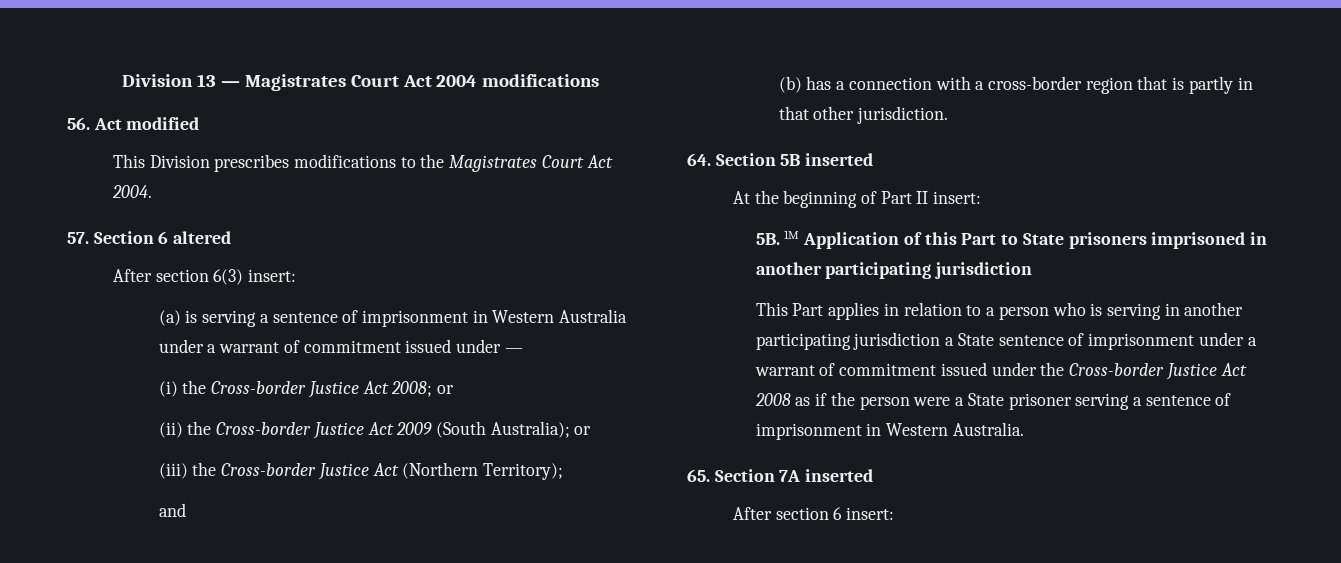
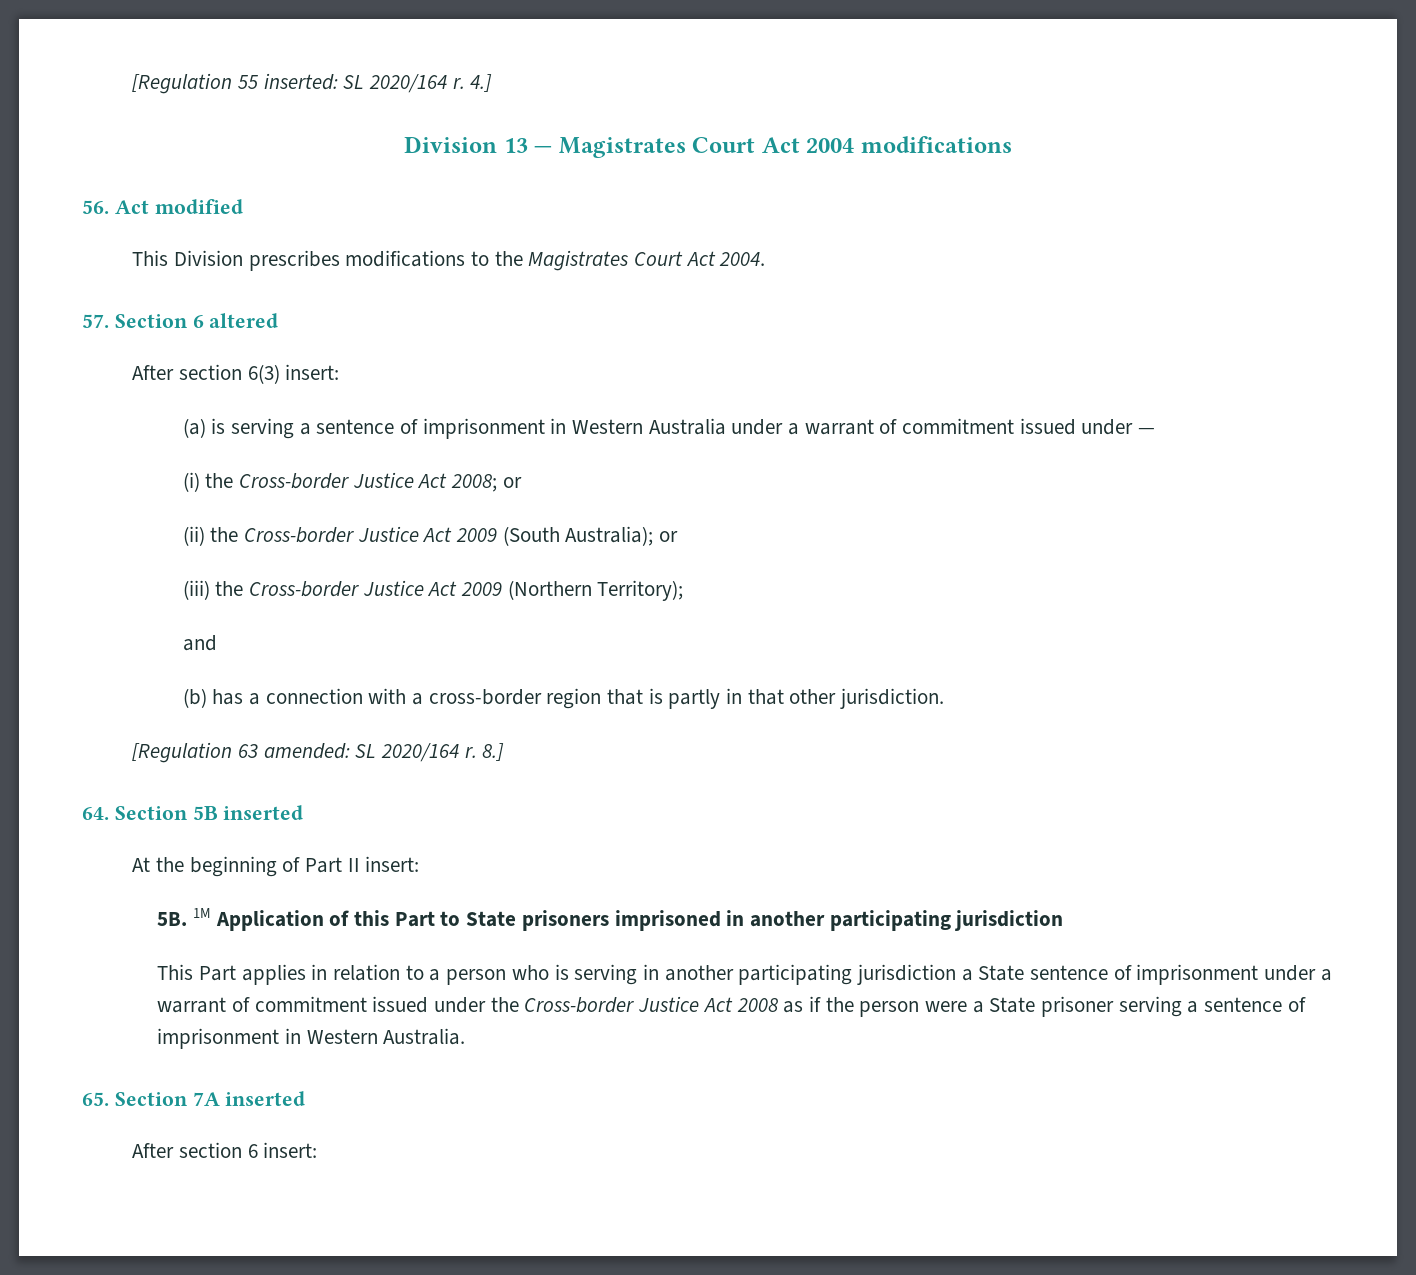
+ [Regulation 55 inserted: SL 2020/164 r. 4.]
- (iii) the Cross-border Justice Act (Northern Territory);
+ (iii) the Cross-border Justice Act 2009 (Northern Territory);
+ [Regulation 63 amended: SL 2020/164 r. 8.]

